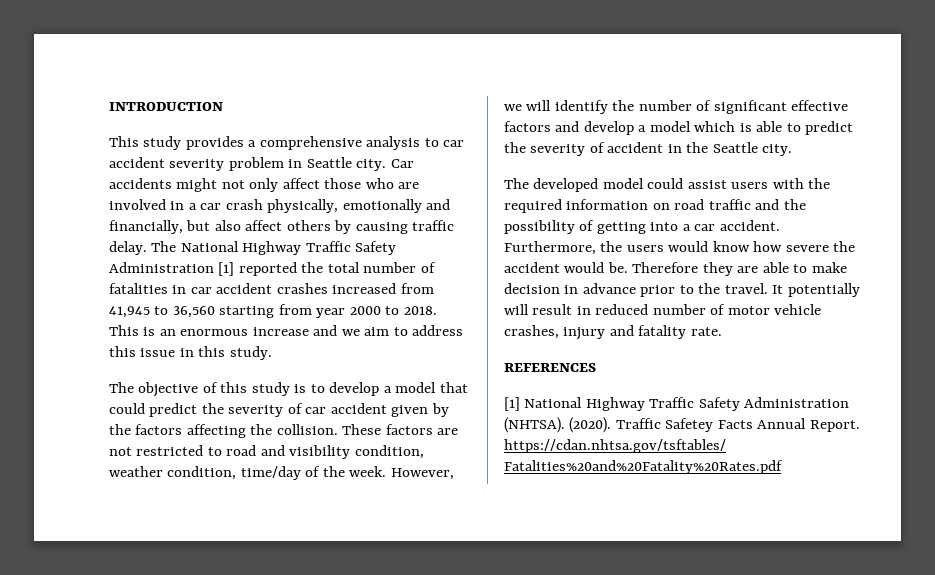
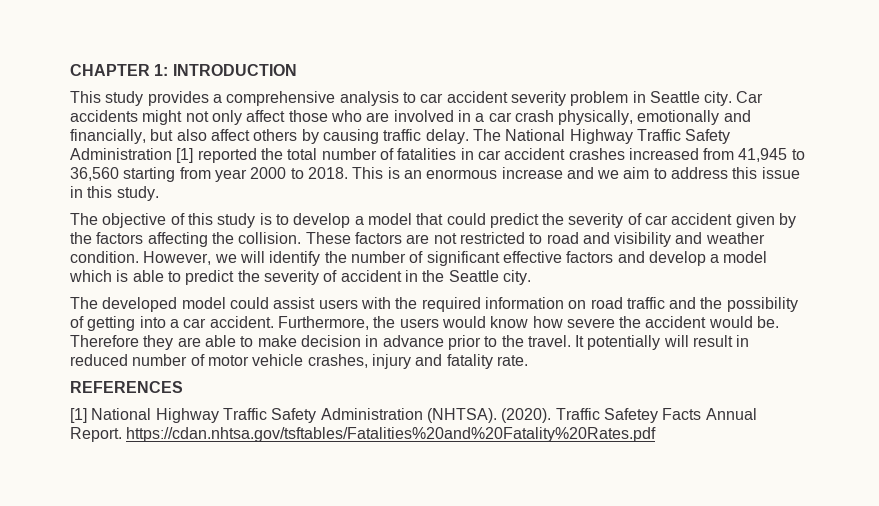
- INTRODUCTION
+ CHAPTER 1: INTRODUCTION
- These factors are not restricted to road and visibility condition, weather condition, time/day of the week.
+ These factors are not restricted to road and visibility and weather condition.

